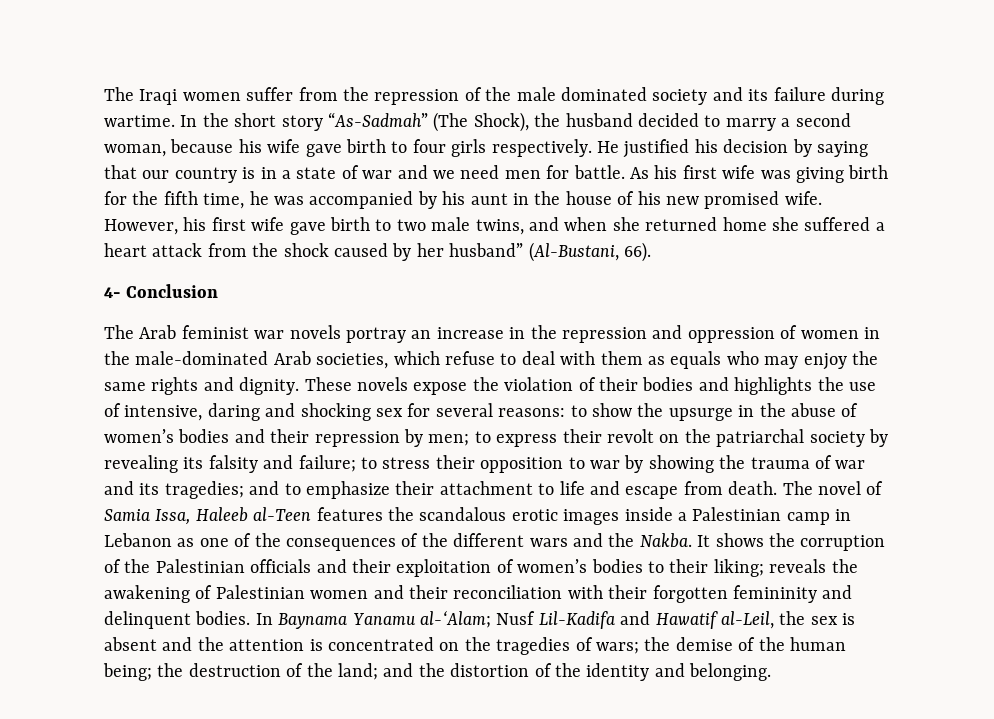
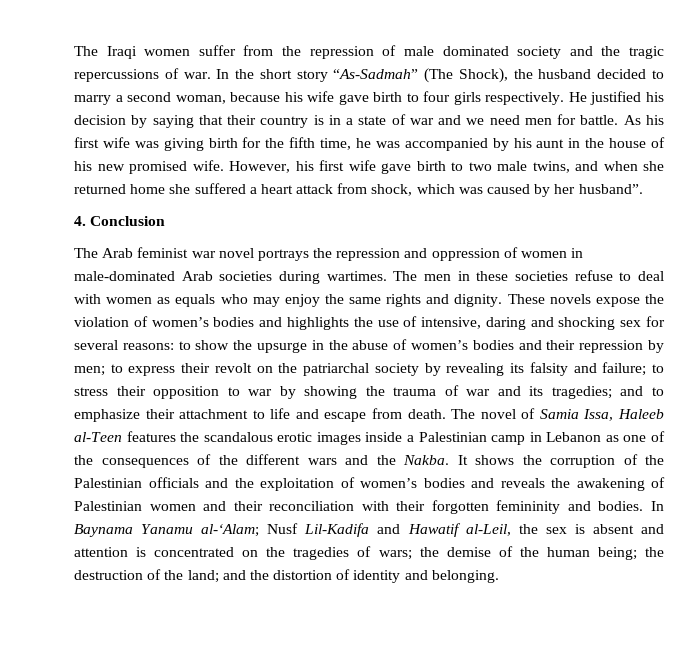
- The Iraqi women suffer from the repression of the male dominated society and its failure during wartime.
+ The Iraqi women suffer from the repression of male dominated society and the tragic repercussions of war.
- He justified his decision by saying that our country is in a state of war and we need men for battle.
+ He justified his decision by saying that their country is in a state of war and we need men for battle.
- However, his first wife gave birth to two male twins, and when she returned home she suffered a heart attack from the shock caused by her husband” (Al-Bustani, 66).
- 4- Conclusion
+ However, his first wife gave birth to two male twins, and when she returned home she suffered a heart attack from shock, which was caused by her husband”.
+ 4. Conclusion
- The Arab feminist war novels portray an increase in the repression and oppression of women in the male-dominated Arab societies, which refuse to deal with them as equals who may enjoy the same rights and dignity.
+ The Arab feminist war novel portrays the repression and oppression of women in male-dominated Arab societies during wartimes. The men in these societies refuse to deal with women as equals who may enjoy the same rights and dignity.
- These novels expose the violation of their bodies and highlights the use of intensive, daring and shocking sex for several reasons:
+ These novels expose the violation of women’s bodies and highlights the use of intensive, daring and shocking sex for several reasons:
- It shows the corruption of the Palestinian officials and their exploitation of women’s bodies to their liking; reveals the awakening of Palestinian women and their reconciliation with their forgotten femininity and delinquent bodies.
+ It shows the corruption of the Palestinian officials and the exploitation of women’s bodies and reveals the awakening of Palestinian women and their reconciliation with their forgotten femininity and bodies.
- In Baynama Yanamu al-‘Alam; Nusf Lil-Kadifa and Hawatif al-Leil, the sex is absent and the attention is concentrated on the tragedies of wars; the demise of the human being; the destruction of the land; and the distortion of the identity and belonging.
+ In Baynama Yanamu al-‘Alam; Nusf Lil-Kadifa and Hawatif al-Leil, the sex is absent and attention is concentrated on the tragedies of wars; the demise of the human being; the destruction of the land; and the distortion of identity and belonging.

